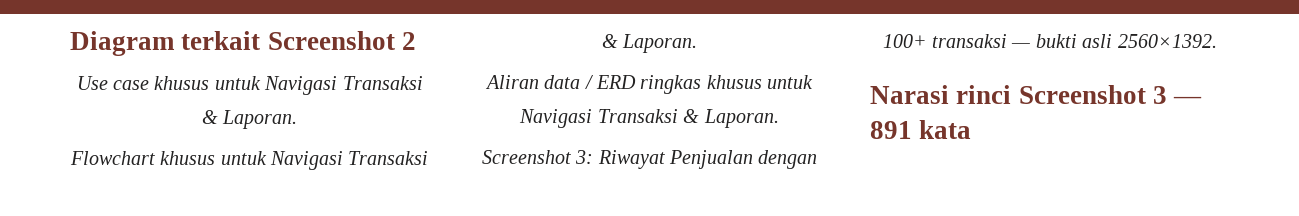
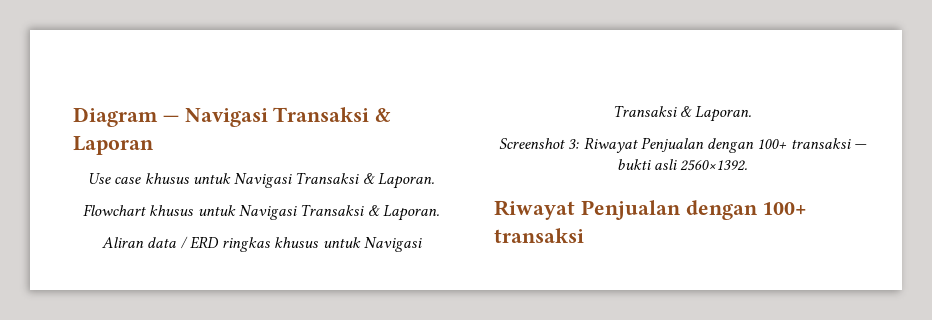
- Diagram terkait Screenshot 2
+ Diagram — Navigasi Transaksi & Laporan
  Screenshot 3: Riwayat Penjualan dengan 100+ transaksi — bukti asli 2560×1392.
- Narasi rinci Screenshot 3 — 891 kata
+ Riwayat Penjualan dengan 100+ transaksi

